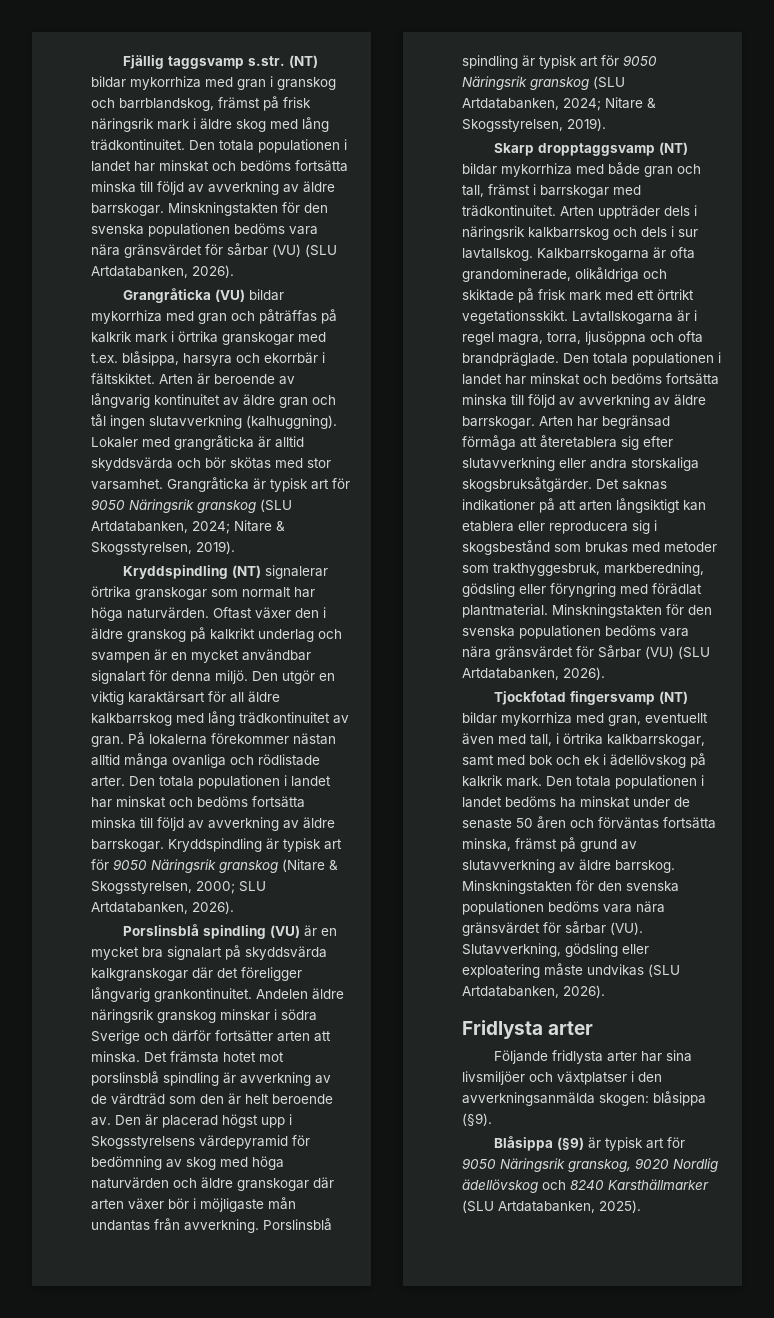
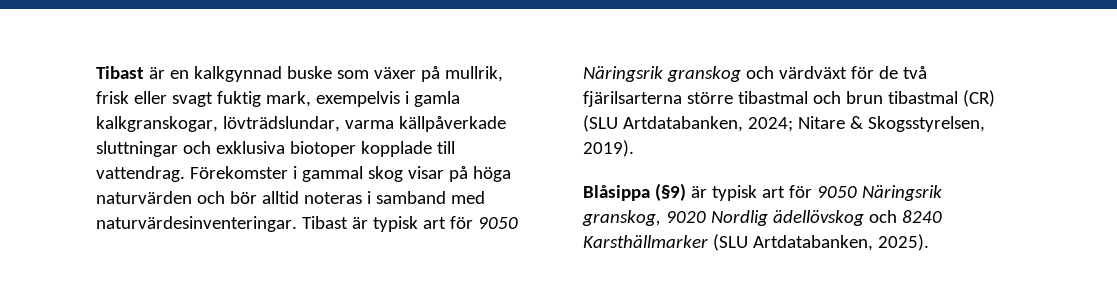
- Fjällig taggsvamp s.str. (NT) bildar mykorrhiza med gran i granskog och barrblandskog, främst på frisk näringsrik mark i äldre skog med lång trädkontinuitet. Den totala populationen i landet har minskat och bedöms fortsätta minska till följd av avverkning av äldre barrskogar. Minskningstakten för den svenska populationen bedöms vara nära gränsvärdet för sårbar (VU) (SLU Artdatabanken, 2026).
- Grangråticka (VU) bildar mykorrhiza med gran och påträffas på kalkrik mark i örtrika granskogar med t.ex. blåsippa, harsyra och ekorrbär i fältskiktet. Arten är beroende av långvarig kontinuitet av äldre gran och tål ingen slutavverkning (kalhuggning). Lokaler med grangråticka är alltid skyddsvärda och bör skötas med stor varsamhet. Grangråticka är typisk art för 9050 Näringsrik granskog (SLU Artdatabanken, 2024; Nitare & Skogsstyrelsen, 2019).
- Kryddspindling (NT) signalerar örtrika granskogar som normalt har höga naturvärden. Oftast växer den i äldre granskog på kalkrikt underlag och svampen är en mycket användbar signalart för denna miljö. Den utgör en viktig karaktärsart för all äldre kalkbarrskog med lång trädkontinuitet av gran. På lokalerna förekommer nästan alltid många ovanliga och rödlistade arter. Den totala populationen i landet har minskat och bedöms fortsätta minska till följd av avverkning av äldre barrskogar. Kryddspindling är typisk art för 9050 Näringsrik granskog (Nitare & Skogsstyrelsen, 2000; SLU Artdatabanken, 2026).
- Porslinsblå spindling (VU) är en mycket bra signalart på skyddsvärda kalkgranskogar där det föreligger långvarig grankontinuitet. Andelen äldre näringsrik granskog minskar i södra Sverige och därför fortsätter arten att minska. Det främsta hotet mot porslinsblå spindling är avverkning av de värdträd som den är helt beroende av. Den är placerad högst upp i Skogsstyrelsens värdepyramid för bedömning av skog med höga naturvärden och äldre granskogar där arten växer bör i möjligaste mån undantas från avverkning. Porslinsblå spindling är typisk art för 9050 Näringsrik granskog (SLU Artdatabanken, 2024; Nitare & Skogsstyrelsen, 2019).
- Skarp dropptaggsvamp (NT) bildar mykorrhiza med både gran och tall, främst i barrskogar med trädkontinuitet. Arten uppträder dels i näringsrik kalkbarrskog och dels i sur lavtallskog. Kalkbarrskogarna är ofta grandominerade, olikåldriga och skiktade på frisk mark med ett örtrikt vegetationsskikt. Lavtallskogarna är i regel magra, torra, ljusöppna och ofta brandpräglade. Den totala populationen i landet har minskat och bedöms fortsätta minska till följd av avverkning av äldre barrskogar. Arten har begränsad förmåga att återetablera sig efter slutavverkning eller andra storskaliga skogsbruksåtgärder. Det saknas indikationer på att arten långsiktigt kan etablera eller reproducera sig i skogsbestånd som brukas med metoder som trakthyggesbruk, markberedning, gödsling eller föryngring med förädlat plantmaterial. Minskningstakten för den svenska populationen bedöms vara nära gränsvärdet för Sårbar (VU) (SLU Artdatabanken, 2026).
- Tjockfotad fingersvamp (NT) bildar mykorrhiza med gran, eventuellt även med tall, i örtrika kalkbarrskogar, samt med bok och ek i ädellövskog på kalkrik mark. Den totala populationen i landet bedöms ha minskat under de senaste 50 åren och förväntas fortsätta minska, främst på grund av slutavverkning av äldre barrskog. Minskningstakten för den svenska populationen bedöms vara nära gränsvärdet för sårbar (VU). Slutavverkning, gödsling eller exploatering måste undvikas (SLU Artdatabanken, 2026).
- Fridlysta arter
- Följande fridlysta arter har sina livsmiljöer och växtplatser i den avverkningsanmälda skogen: blåsippa (§9).
+ Tibast är en kalkgynnad buske som växer på mullrik, frisk eller svagt fuktig mark, exempelvis i gamla kalkgranskogar, lövträdslundar, varma källpåverkade sluttningar och exklusiva biotoper kopplade till vattendrag. Förekomster i gammal skog visar på höga naturvärden och bör alltid noteras i samband med naturvärdesinventeringar. Tibast är typisk art för 9050 Näringsrik granskog och värdväxt för de två fjärilsarterna större tibastmal och brun tibastmal (CR) (SLU Artdatabanken, 2024; Nitare & Skogsstyrelsen, 2019).

